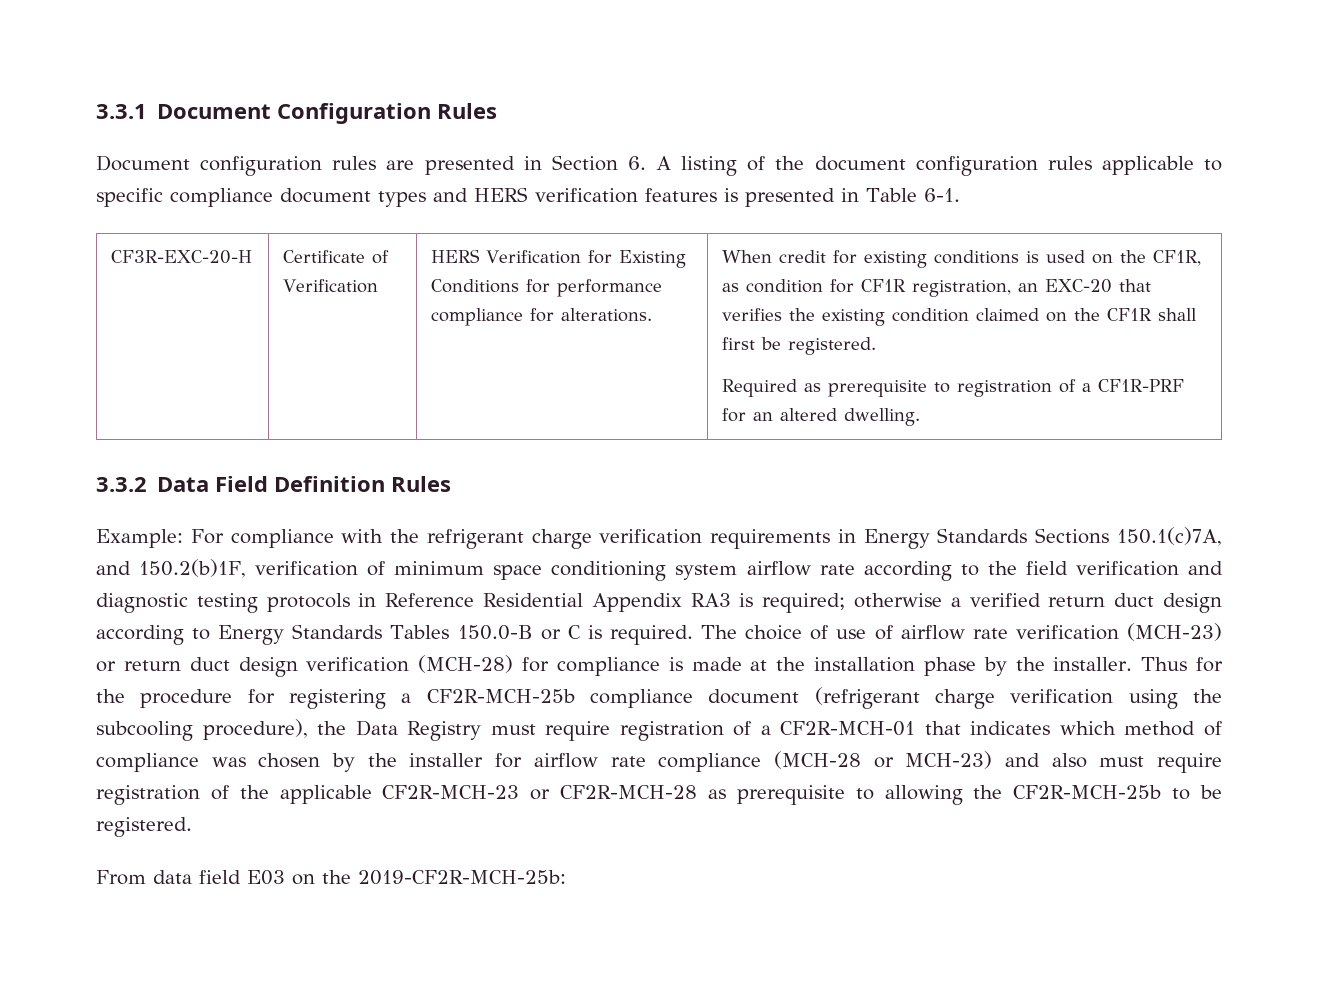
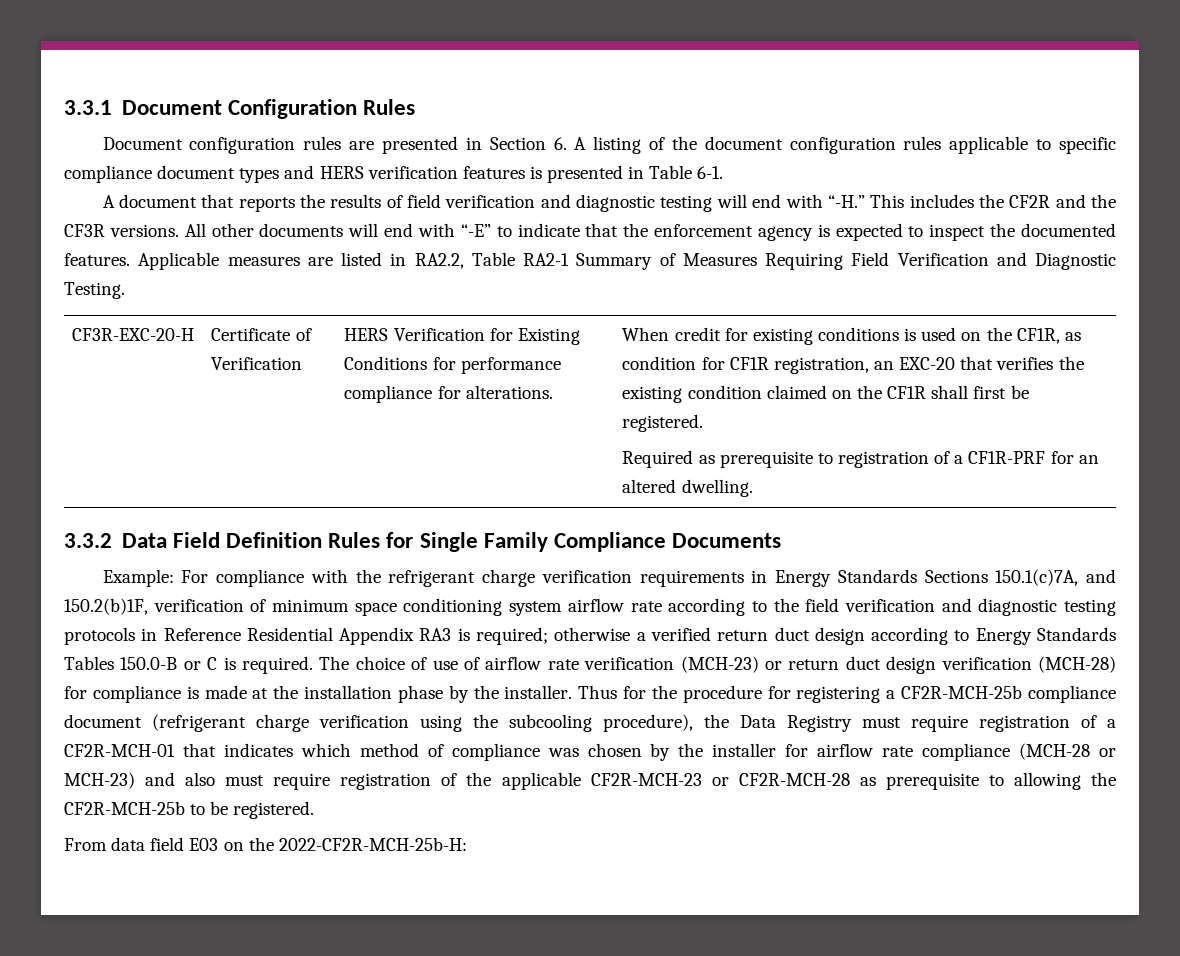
+ A document that reports the results of field verification and diagnostic testing will end with “-H.” This includes the CF2R and the CF3R versions. All other documents will end with “-E” to indicate that the enforcement agency is expected to inspect the documented features. Applicable measures are listed in RA2.2, Table RA2-1 Summary of Measures Requiring Field Verification and Diagnostic Testing.
- 3.3.2 Data Field Definition Rules
+ 3.3.2 Data Field Definition Rules for Single Family Compliance Documents
- From data field E03 on the 2019-CF2R-MCH-25b:
+ From data field E03 on the 2022-CF2R-MCH-25b-H:

